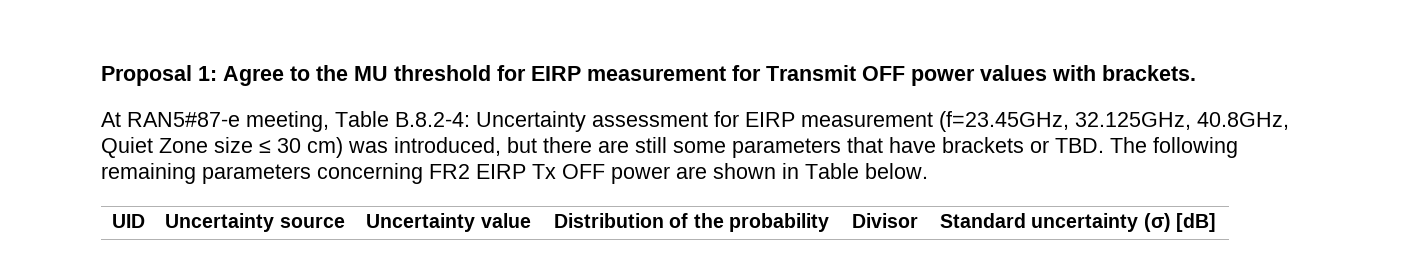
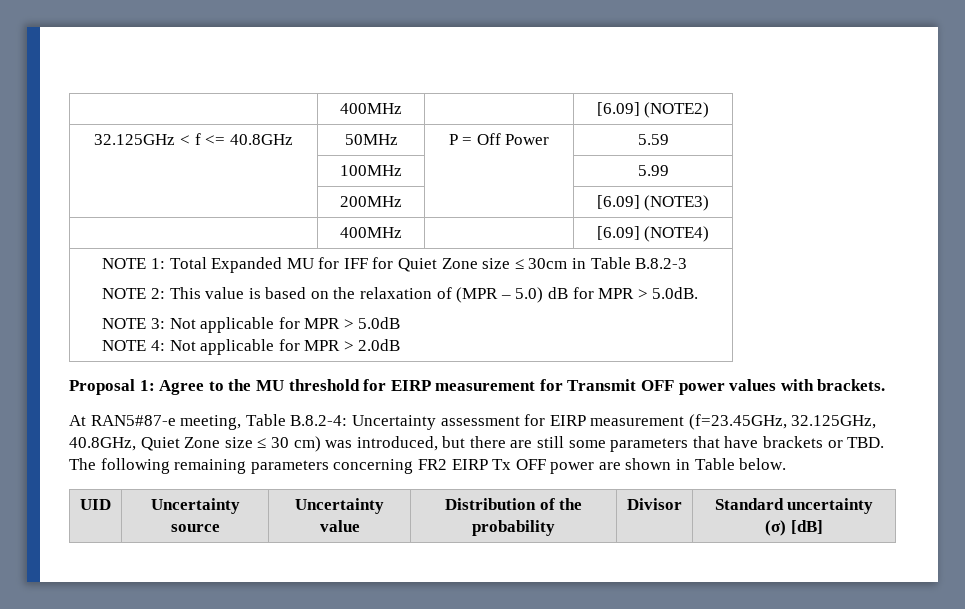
+ | 400MHz | | [6.09] (NOTE2)
+ 32.125GHz < f <= 40.8GHz | 50MHz | P = Off Power | 5.59
+ | 100MHz | | 5.99
+ | 200MHz | | [6.09] (NOTE3)
+ | 400MHz | | [6.09] (NOTE4)
+ NOTE 1: Total Expanded MU for IFF for Quiet Zone size ≤ 30cm in Table B.8.2-3
+ NOTE 2: This value is based on the relaxation of (MPR – 5.0) dB for MPR > 5.0dB.
+ NOTE 3: Not applicable for MPR > 5.0dB
+ NOTE 4: Not applicable for MPR > 2.0dB

